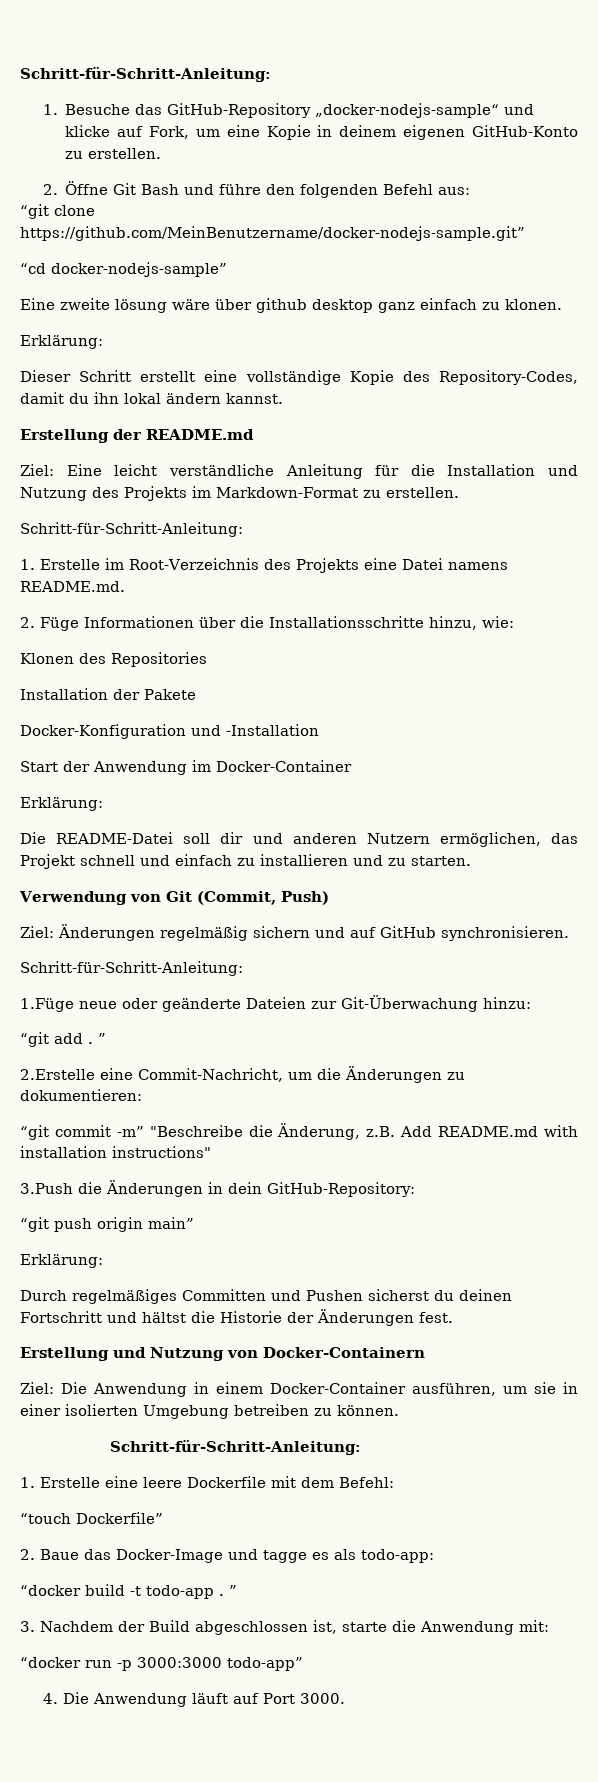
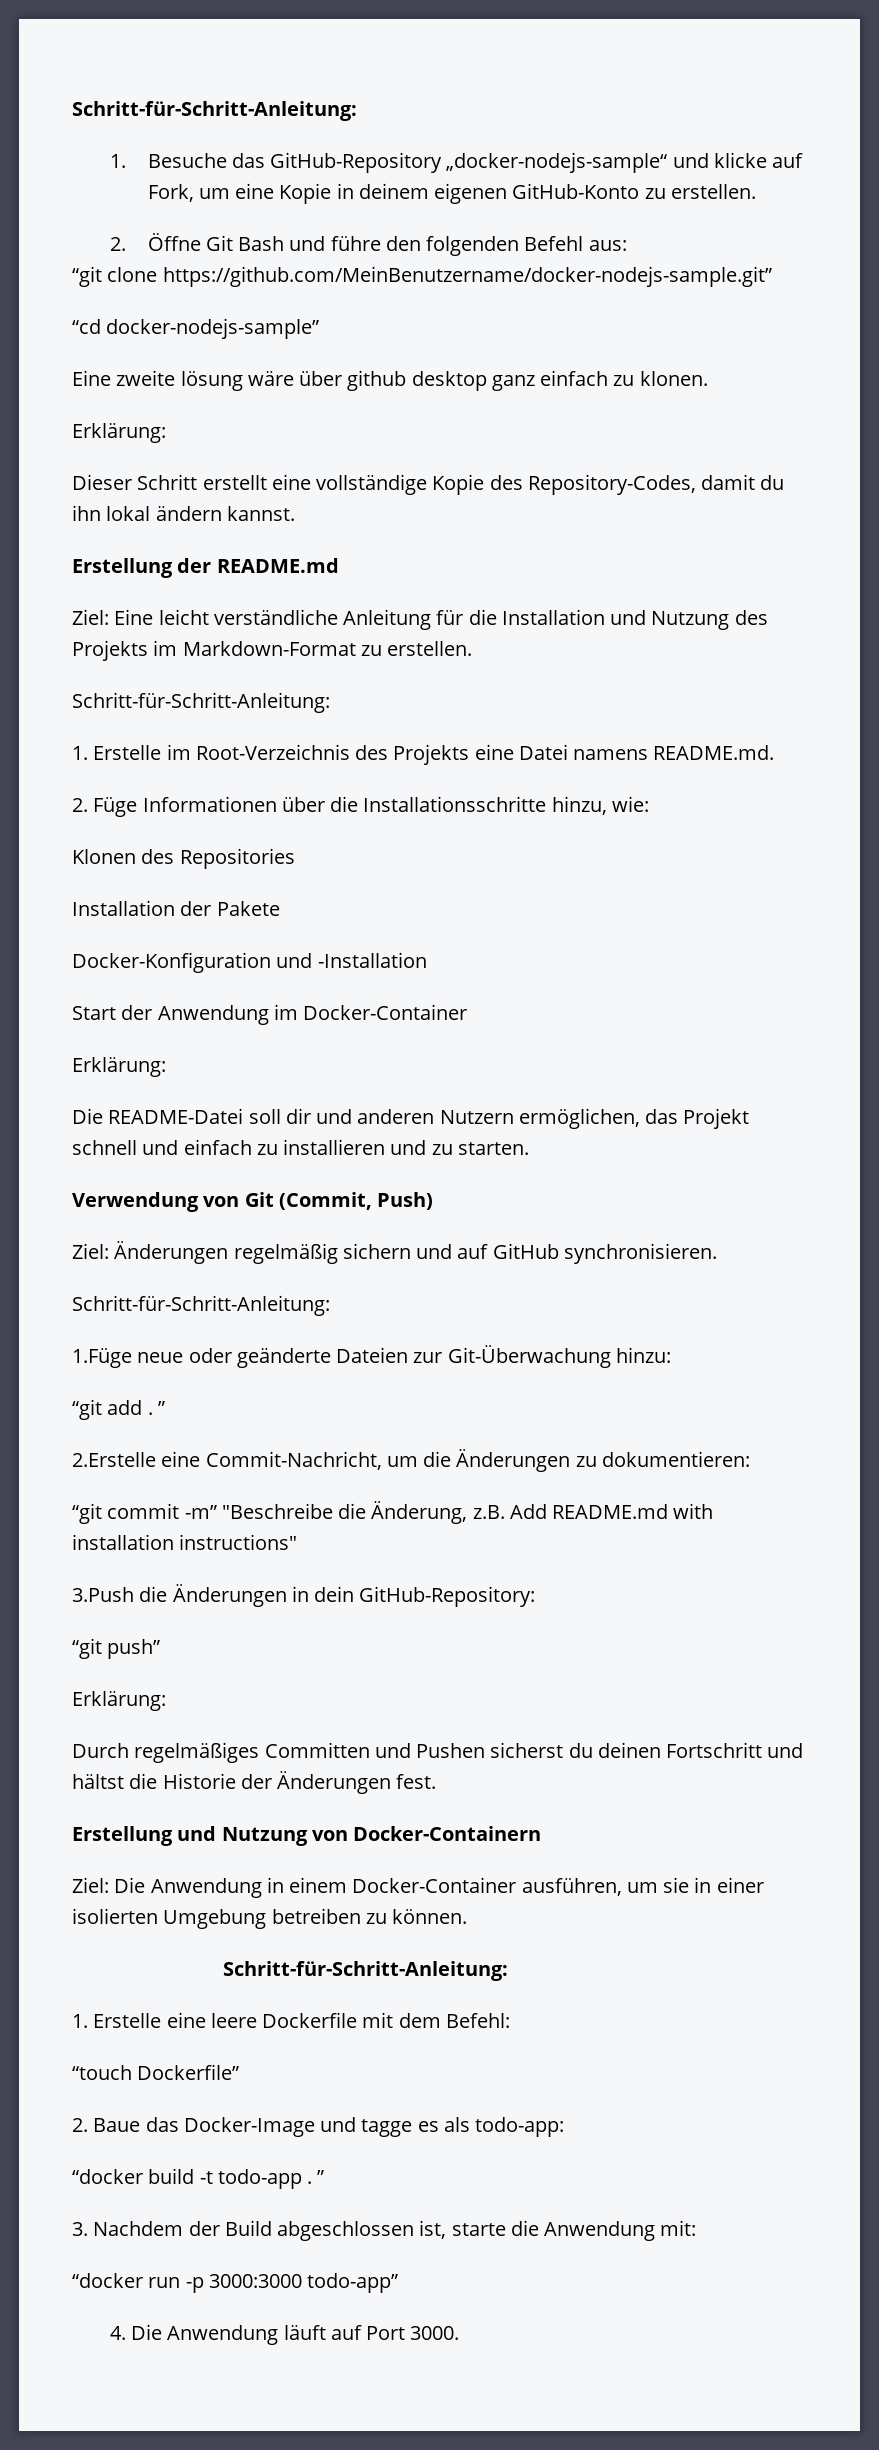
- “git push origin main”
+ “git push”

